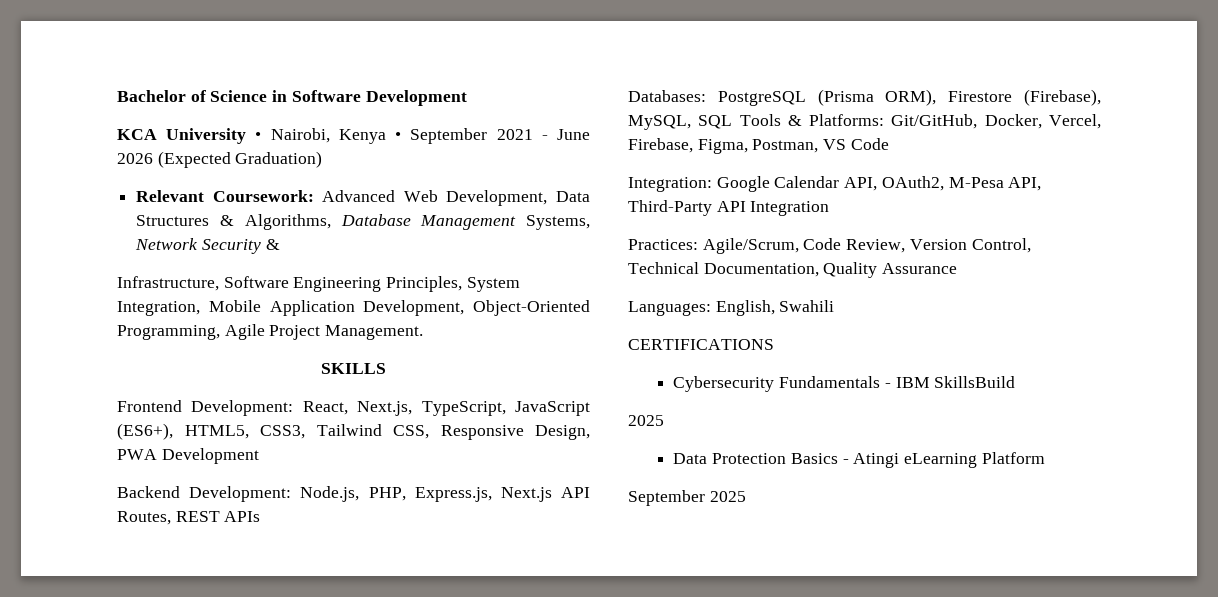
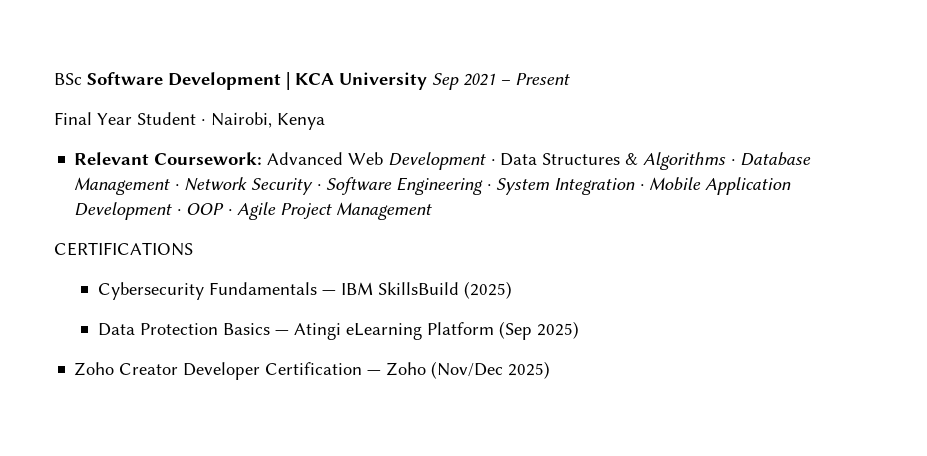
- Bachelor of Science in Software Development
- KCA University • Nairobi, Kenya • September 2021 - June 2026 (Expected Graduation)
+ BSc Software Development | KCA University Sep 2021 – Present
+ Final Year Student · Nairobi, Kenya
- Relevant Coursework: Advanced Web Development, Data Structures & Algorithms, Database Management Systems, Network Security &
- Infrastructure, Software Engineering Principles, System Integration, Mobile Application Development, Object-Oriented Programming, Agile Project Management.
- SKILLS
- Frontend Development: React, Next.js, TypeScript, JavaScript (ES6+), HTML5, CSS3, Tailwind CSS, Responsive Design, PWA Development
- Backend Development: Node.js, PHP, Express.js, Next.js API Routes, REST APIs
- Databases: PostgreSQL (Prisma ORM), Firestore (Firebase), MySQL, SQL Tools & Platforms: Git/GitHub, Docker, Vercel, Firebase, Figma, Postman, VS Code
- Integration: Google Calendar API, OAuth2, M-Pesa API, Third-Party API Integration
- Practices: Agile/Scrum, Code Review, Version Control, Technical Documentation, Quality Assurance
- Languages: English, Swahili
+ Relevant Coursework: Advanced Web Development · Data Structures & Algorithms · Database Management · Network Security · Software Engineering · System Integration · Mobile Application Development · OOP · Agile Project Management
- Cybersecurity Fundamentals - IBM SkillsBuild
- 2025
+ Cybersecurity Fundamentals — IBM SkillsBuild (2025)
- Data Protection Basics - Atingi eLearning Platform
- September 2025
+ Data Protection Basics — Atingi eLearning Platform (Sep 2025)
+ Zoho Creator Developer Certification — Zoho (Nov/Dec 2025)

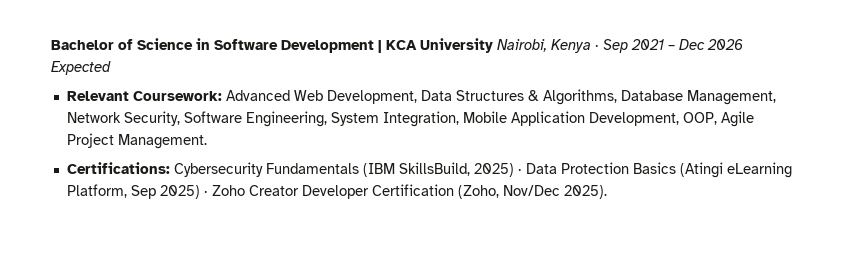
- BSc Software Development | KCA University Sep 2021 – Present
- Final Year Student · Nairobi, Kenya
+ Bachelor of Science in Software Development | KCA University Nairobi, Kenya · Sep 2021 – Dec 2026 Expected
- Relevant Coursework: Advanced Web Development · Data Structures & Algorithms · Database Management · Network Security · Software Engineering · System Integration · Mobile Application Development · OOP · Agile Project Management
- CERTIFICATIONS
- Cybersecurity Fundamentals — IBM SkillsBuild (2025)
- Data Protection Basics — Atingi eLearning Platform (Sep 2025)
- Zoho Creator Developer Certification — Zoho (Nov/Dec 2025)
+ Relevant Coursework: Advanced Web Development, Data Structures & Algorithms, Database Management, Network Security, Software Engineering, System Integration, Mobile Application Development, OOP, Agile Project Management.
+ Certifications: Cybersecurity Fundamentals (IBM SkillsBuild, 2025) · Data Protection Basics (Atingi eLearning Platform, Sep 2025) · Zoho Creator Developer Certification (Zoho, Nov/Dec 2025).

